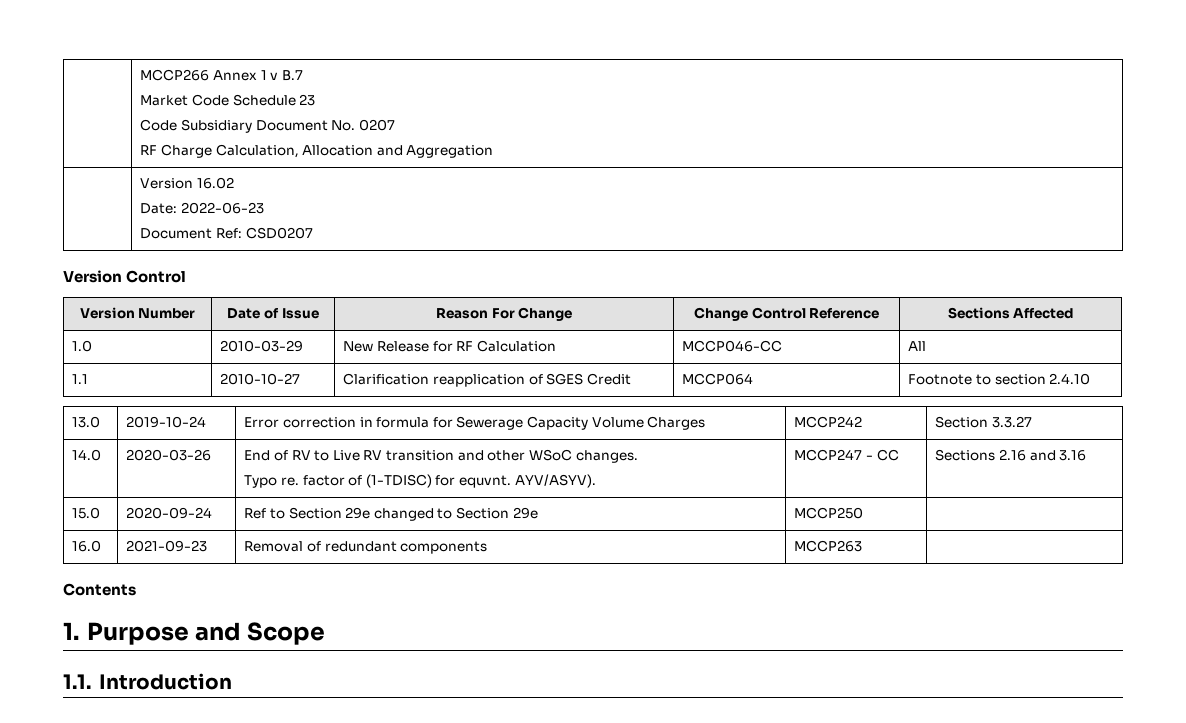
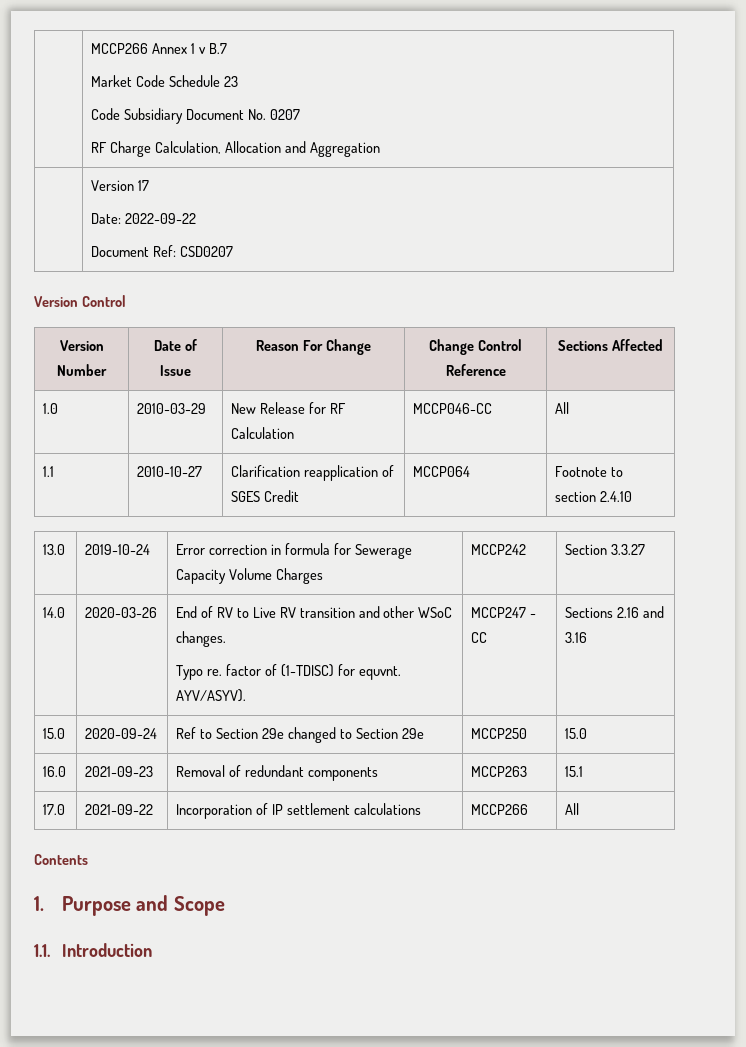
- | Version 16.02
- Date: 2022-06-23
+ | Version 17
+ Date: 2022-09-22
- 15.0 | 2020-09-24 | Ref to Section 29e changed to Section 29e | MCCP250 |
+ 15.0 | 2020-09-24 | Ref to Section 29e changed to Section 29e | MCCP250 | 15.0
- 16.0 | 2021-09-23 | Removal of redundant components | MCCP263 |
+ 16.0 | 2021-09-23 | Removal of redundant components | MCCP263 | 15.1
+ 17.0 | 2021-09-22 | Incorporation of IP settlement calculations | MCCP266 | All

